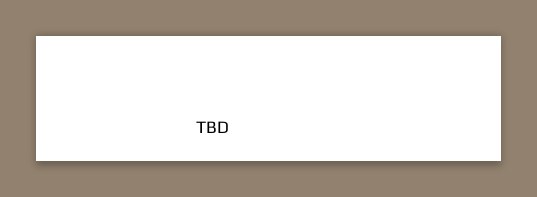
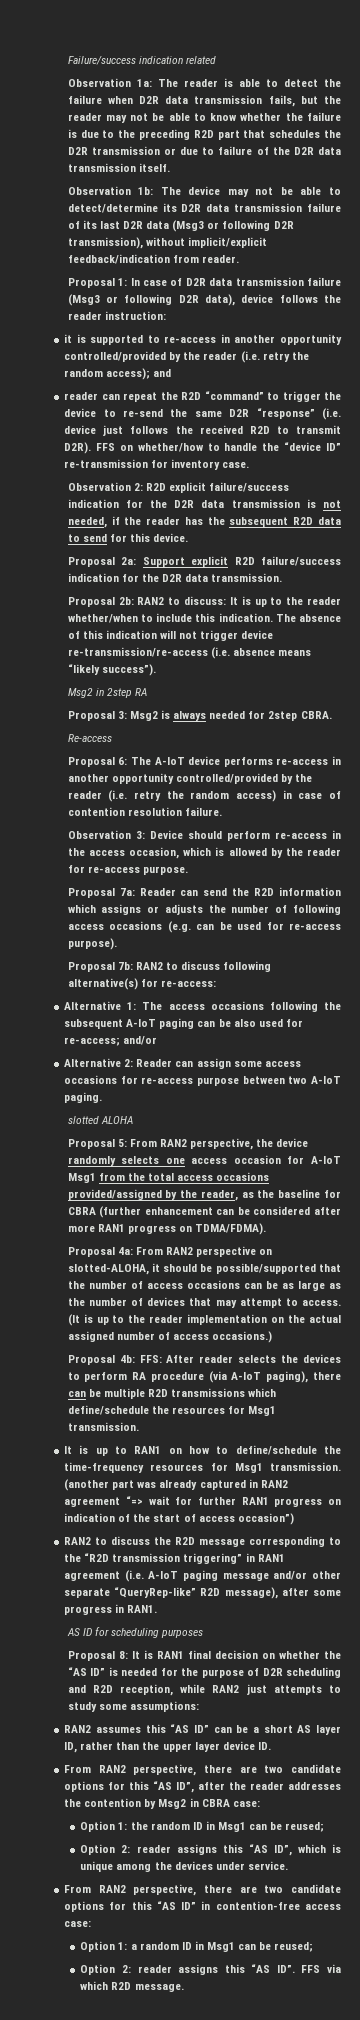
- TBD
+ Failure/success indication related
+ Observation 1a: The reader is able to detect the failure when D2R data transmission fails, but the reader may not be able to know whether the failure is due to the preceding R2D part that schedules the D2R transmission or due to failure of the D2R data transmission itself.
+ Observation 1b: The device may not be able to detect/determine its D2R data transmission failure of its last D2R data (Msg3 or following D2R transmission), without implicit/explicit feedback/indication from reader.
+ Proposal 1: In case of D2R data transmission failure (Msg3 or following D2R data), device follows the reader instruction:
+ it is supported to re-access in another opportunity controlled/provided by the reader (i.e. retry the random access); and
+ reader can repeat the R2D “command” to trigger the device to re-send the same D2R “response” (i.e. device just follows the received R2D to transmit D2R). FFS on whether/how to handle the “device ID” re-transmission for inventory case.
+ Observation 2: R2D explicit failure/success indication for the D2R data transmission is not needed, if the reader has the subsequent R2D data to send for this device.
+ Proposal 2a: Support explicit R2D failure/success indication for the D2R data transmission.
+ Proposal 2b: RAN2 to discuss: It is up to the reader whether/when to include this indication. The absence of this indication will not trigger device re-transmission/re-access (i.e. absence means “likely success”).
+ Msg2 in 2step RA
+ Proposal 3: Msg2 is always needed for 2step CBRA.
+ Re-access
+ Proposal 6: The A-IoT device performs re-access in another opportunity controlled/provided by the reader (i.e. retry the random access) in case of contention resolution failure.
+ Observation 3: Device should perform re-access in the access occasion, which is allowed by the reader for re-access purpose.
+ Proposal 7a: Reader can send the R2D information which assigns or adjusts the number of following access occasions (e.g. can be used for re-access purpose).
+ Proposal 7b: RAN2 to discuss following alternative(s) for re-access:
+ Alternative 1: The access occasions following the subsequent A-IoT paging can be also used for re-access; and/or
+ Alternative 2: Reader can assign some access occasions for re-access purpose between two A-IoT paging.
+ slotted ALOHA
+ Proposal 5: From RAN2 perspective, the device randomly selects one access occasion for A-IoT Msg1 from the total access occasions provided/assigned by the reader, as the baseline for CBRA (further enhancement can be considered after more RAN1 progress on TDMA/FDMA).
+ Proposal 4a: From RAN2 perspective on slotted-ALOHA, it should be possible/supported that the number of access occasions can be as large as the number of devices that may attempt to access. (It is up to the reader implementation on the actual assigned number of access occasions.)
+ Proposal 4b: FFS: After reader selects the devices to perform RA procedure (via A-IoT paging), there can be multiple R2D transmissions which define/schedule the resources for Msg1 transmission.
+ It is up to RAN1 on how to define/schedule the time-frequency resources for Msg1 transmission. (another part was already captured in RAN2 agreement “=> wait for further RAN1 progress on indication of the start of access occasion”)
+ RAN2 to discuss the R2D message corresponding to the “R2D transmission triggering” in RAN1 agreement (i.e. A-IoT paging message and/or other separate “QueryRep-like” R2D message), after some progress in RAN1.
+ AS ID for scheduling purposes
+ Proposal 8: It is RAN1 final decision on whether the “AS ID” is needed for the purpose of D2R scheduling and R2D reception, while RAN2 just attempts to study some assumptions:
+ RAN2 assumes this “AS ID” can be a short AS layer ID, rather than the upper layer device ID.
+ From RAN2 perspective, there are two candidate options for this “AS ID”, after the reader addresses the contention by Msg2 in CBRA case:
+ Option 1: the random ID in Msg1 can be reused;
+ Option 2: reader assigns this “AS ID”, which is unique among the devices under service.
+ From RAN2 perspective, there are two candidate options for this “AS ID” in contention-free access case:
+ Option 1: a random ID in Msg1 can be reused;
+ Option 2: reader assigns this “AS ID”. FFS via which R2D message.

